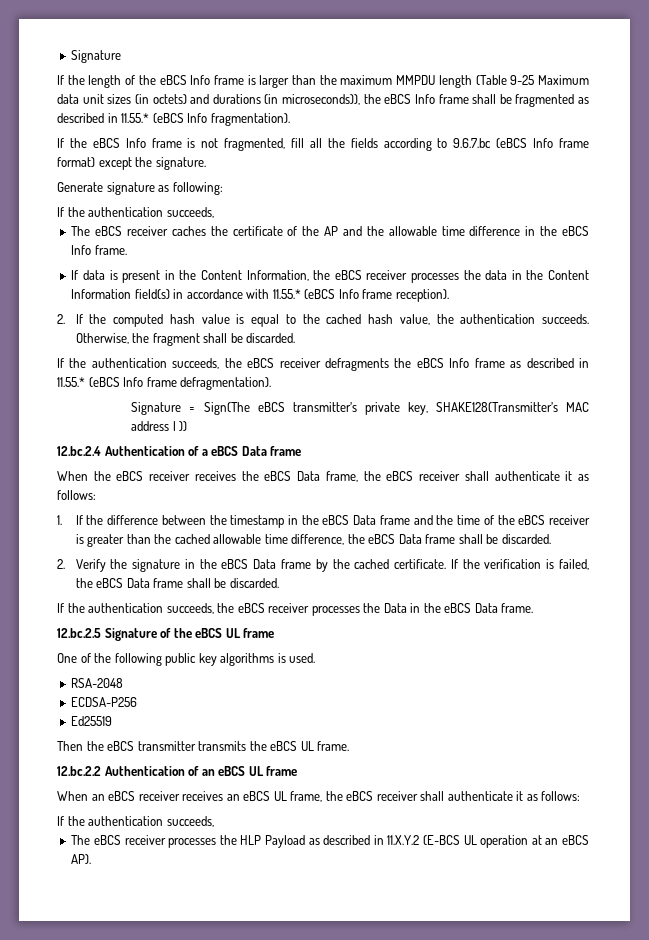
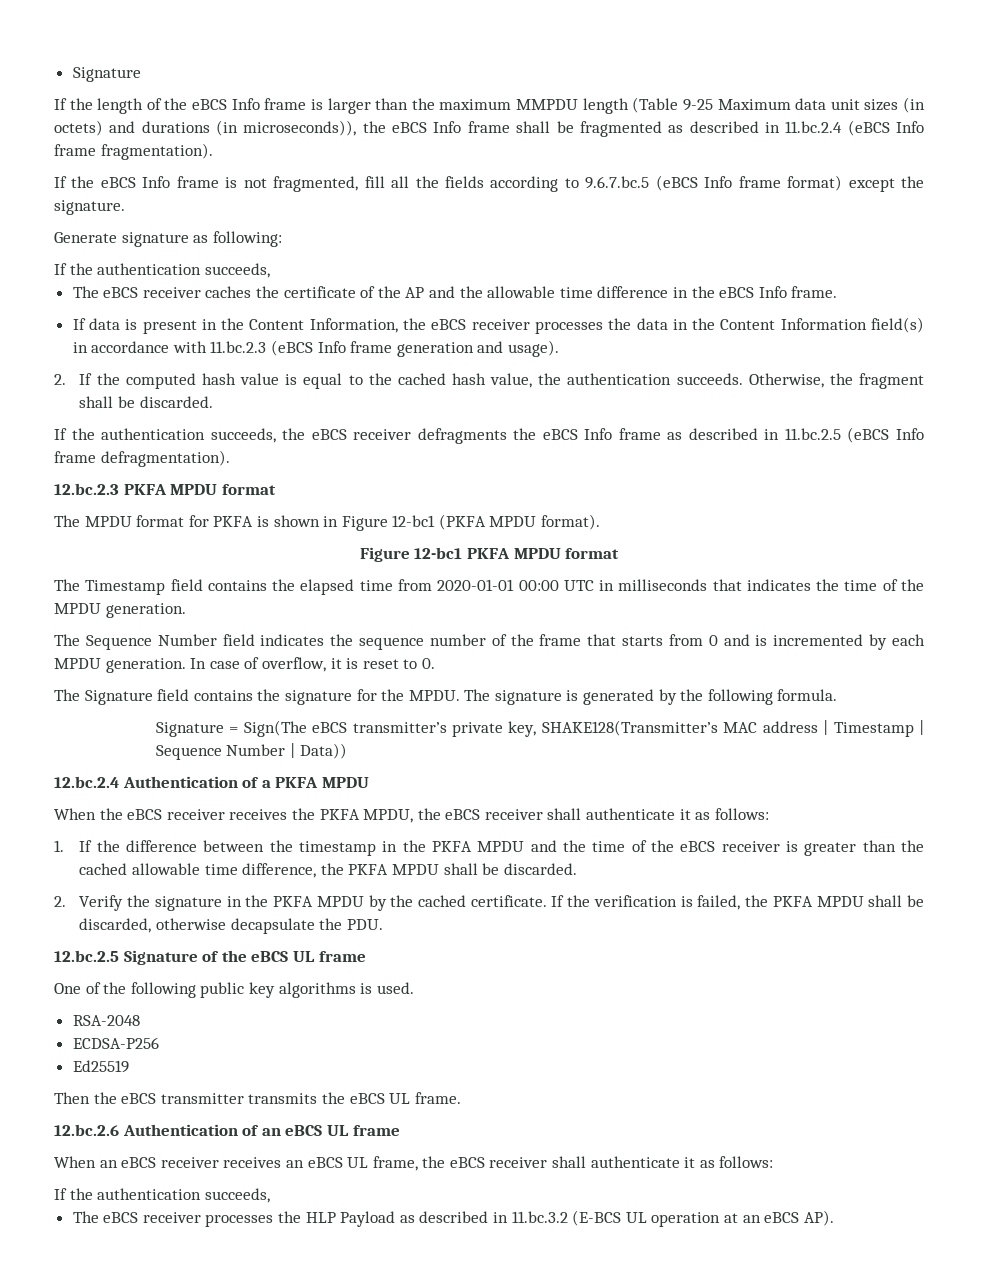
- If the length of the eBCS Info frame is larger than the maximum MMPDU length (Table 9-25 Maximum data unit sizes (in octets) and durations (in microseconds)), the eBCS Info frame shall be fragmented as described in 11.55.* (eBCS Info fragmentation).
+ If the length of the eBCS Info frame is larger than the maximum MMPDU length (Table 9-25 Maximum data unit sizes (in octets) and durations (in microseconds)), the eBCS Info frame shall be fragmented as described in 11.bc.2.4 (eBCS Info frame fragmentation).
- If the eBCS Info frame is not fragmented, fill all the fields according to 9.6.7.bc (eBCS Info frame format) except the signature.
+ If the eBCS Info frame is not fragmented, fill all the fields according to 9.6.7.bc.5 (eBCS Info frame format) except the signature.
- If data is present in the Content Information, the eBCS receiver processes the data in the Content Information field(s) in accordance with 11.55.* (eBCS Info frame reception).
+ If data is present in the Content Information, the eBCS receiver processes the data in the Content Information field(s) in accordance with 11.bc.2.3 (eBCS Info frame generation and usage).
- If the authentication succeeds, the eBCS receiver defragments the eBCS Info frame as described in 11.55.* (eBCS Info frame defragmentation).
+ If the authentication succeeds, the eBCS receiver defragments the eBCS Info frame as described in 11.bc.2.5 (eBCS Info frame defragmentation).
+ 12.bc.2.3 PKFA MPDU format
+ The MPDU format for PKFA is shown in Figure 12-bc1 (PKFA MPDU format).
+ Figure 12-bc1 PKFA MPDU format
+ The Timestamp field contains the elapsed time from 2020-01-01 00:00 UTC in milliseconds that indicates the time of the MPDU generation.
+ The Sequence Number field indicates the sequence number of the frame that starts from 0 and is incremented by each MPDU generation. In case of overflow, it is reset to 0.
+ The Signature field contains the signature for the MPDU. The signature is generated by the following formula.
- Signature = Sign(The eBCS transmitter’s private key, SHAKE128(Transmitter’s MAC address | ))
+ Signature = Sign(The eBCS transmitter’s private key, SHAKE128(Transmitter’s MAC address | Timestamp | Sequence Number | Data))
- 12.bc.2.4 Authentication of a eBCS Data frame
+ 12.bc.2.4 Authentication of a PKFA MPDU
- When the eBCS receiver receives the eBCS Data frame, the eBCS receiver shall authenticate it as follows:
+ When the eBCS receiver receives the PKFA MPDU, the eBCS receiver shall authenticate it as follows:
- 1. If the difference between the timestamp in the eBCS Data frame and the time of the eBCS receiver is greater than the cached allowable time difference, the eBCS Data frame shall be discarded.
+ 1. If the difference between the timestamp in the PKFA MPDU and the time of the eBCS receiver is greater than the cached allowable time difference, the PKFA MPDU shall be discarded.
- 2. Verify the signature in the eBCS Data frame by the cached certificate.
+ 2. Verify the signature in the PKFA MPDU by the cached certificate.
- If the verification is failed, the eBCS Data frame shall be discarded.
- If the authentication succeeds, the eBCS receiver processes the Data in the eBCS Data frame.
+ If the verification is failed, the PKFA MPDU shall be discarded, otherwise decapsulate the PDU.
- 12.bc.2.2 Authentication of an eBCS UL frame
+ 12.bc.2.6 Authentication of an eBCS UL frame
- The eBCS receiver processes the HLP Payload as described in 11.X.Y.2 (E-BCS UL operation at an eBCS AP).
+ The eBCS receiver processes the HLP Payload as described in 11.bc.3.2 (E-BCS UL operation at an eBCS AP).

